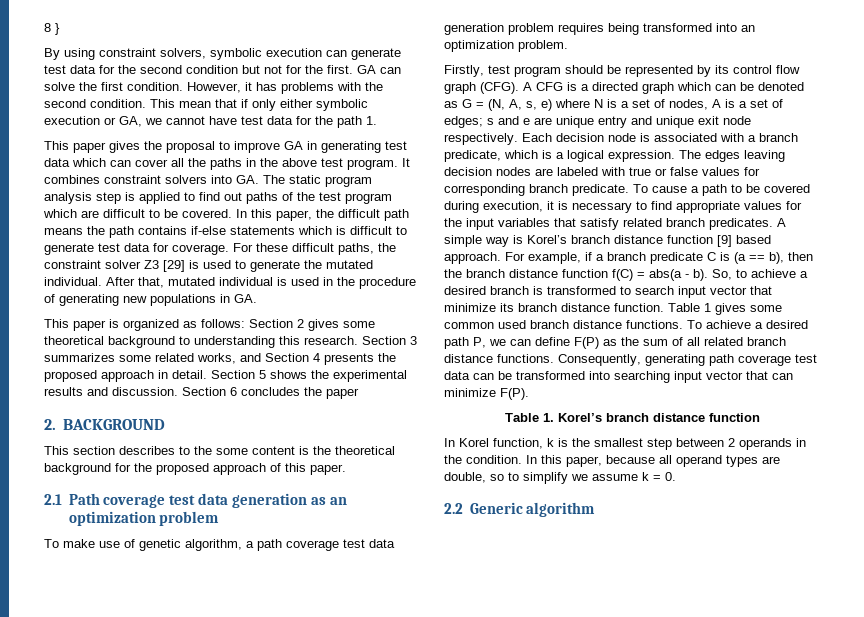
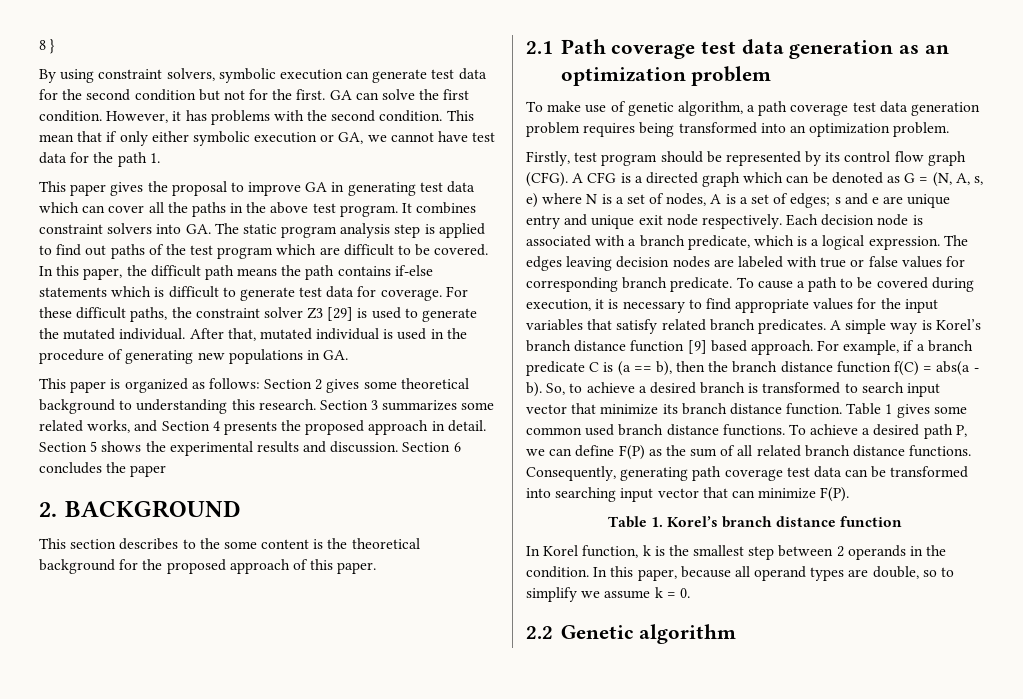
- 2.2 Generic algorithm
+ 2.2 Genetic algorithm

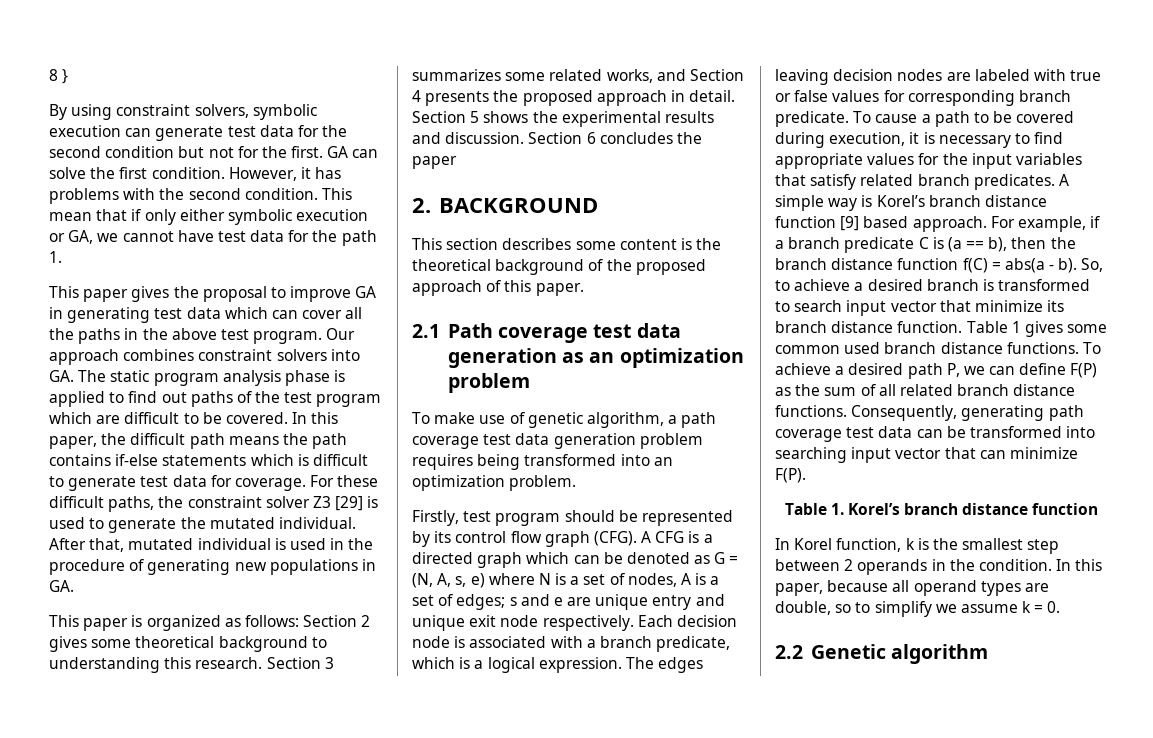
- It combines constraint solvers into GA. The static program analysis step is applied to find out paths of the test program which are difficult to be covered.
+ Our approach combines constraint solvers into GA. The static program analysis phase is applied to find out paths of the test program which are difficult to be covered.
- This section describes to the some content is the theoretical background for the proposed approach of this paper.
+ This section describes some content is the theoretical background of the proposed approach of this paper.

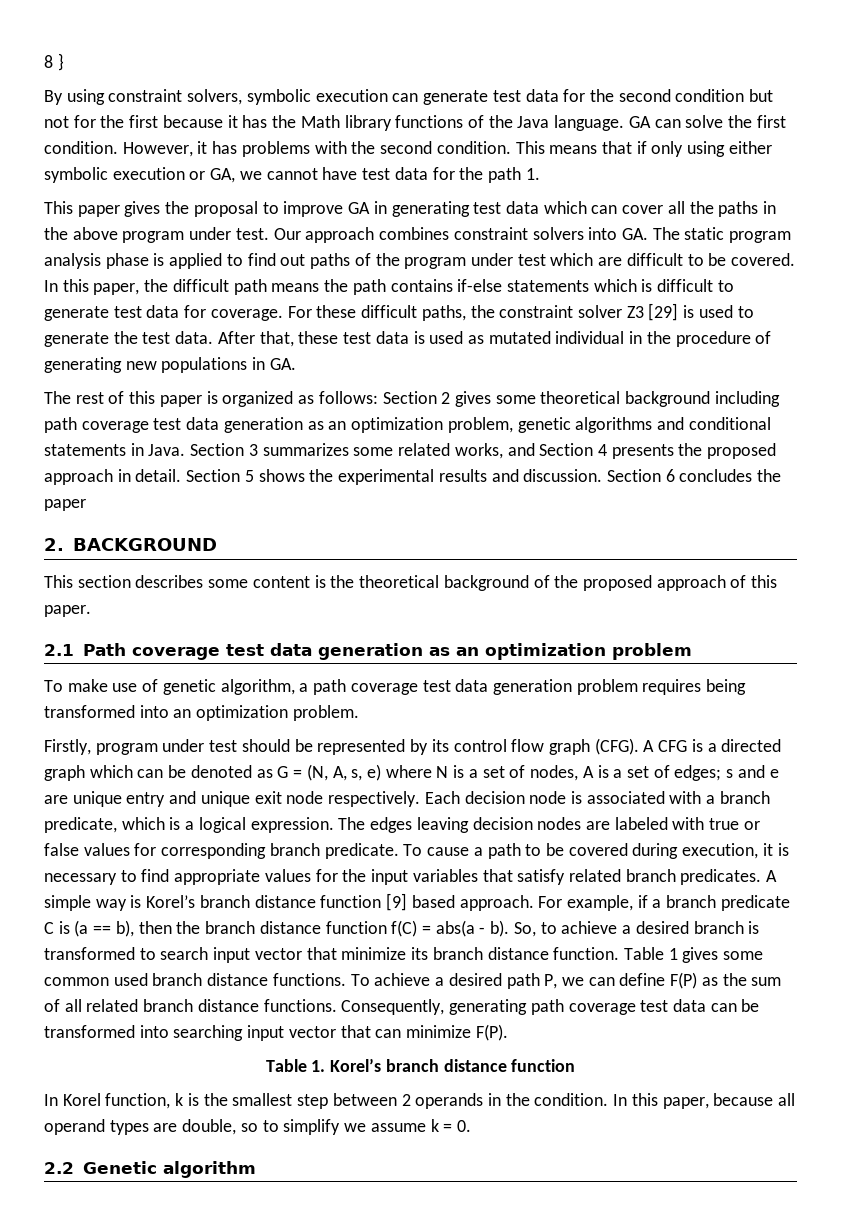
- By using constraint solvers, symbolic execution can generate test data for the second condition but not for the first.
+ By using constraint solvers, symbolic execution can generate test data for the second condition but not for the first because it has the Math library functions of the Java language.
- This mean that if only either symbolic execution or GA, we cannot have test data for the path 1.
+ This means that if only using either symbolic execution or GA, we cannot have test data for the path 1.
- This paper gives the proposal to improve GA in generating test data which can cover all the paths in the above test program.
+ This paper gives the proposal to improve GA in generating test data which can cover all the paths in the above program under test.
- Our approach combines constraint solvers into GA. The static program analysis phase is applied to find out paths of the test program which are difficult to be covered.
+ Our approach combines constraint solvers into GA. The static program analysis phase is applied to find out paths of the program under test which are difficult to be covered.
- For these difficult paths, the constraint solver Z3 [29] is used to generate the mutated individual. After that, mutated individual is used in the procedure of generating new populations in GA.
+ For these difficult paths, the constraint solver Z3 [29] is used to generate the test data. After that, these test data is used as mutated individual in the procedure of generating new populations in GA.
- This paper is organized as follows: Section 2 gives some theoretical background to understanding this research.
+ The rest of this paper is organized as follows: Section 2 gives some theoretical background including path coverage test data generation as an optimization problem, genetic algorithms and conditional statements in Java.
- Firstly, test program should be represented by its control flow graph (CFG).
+ Firstly, program under test should be represented by its control flow graph (CFG).

